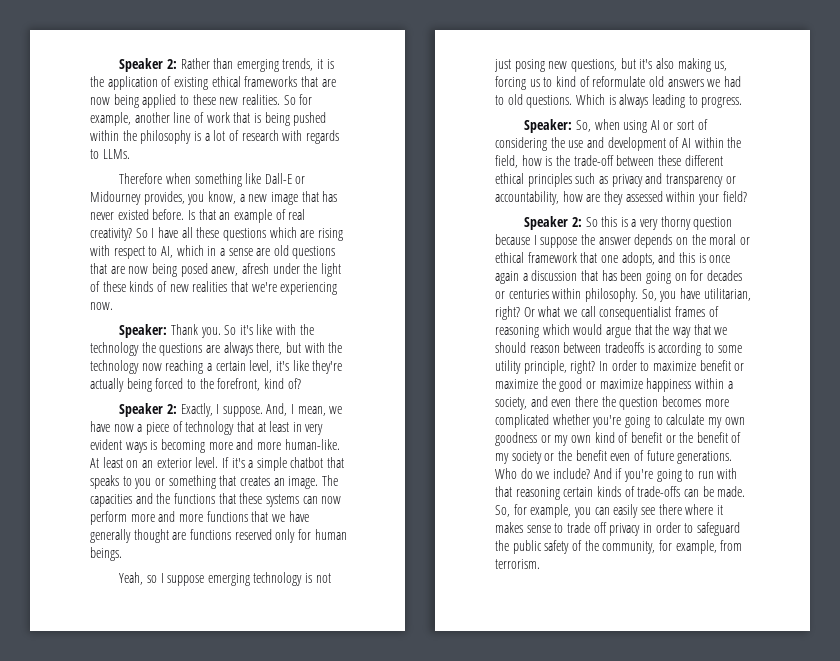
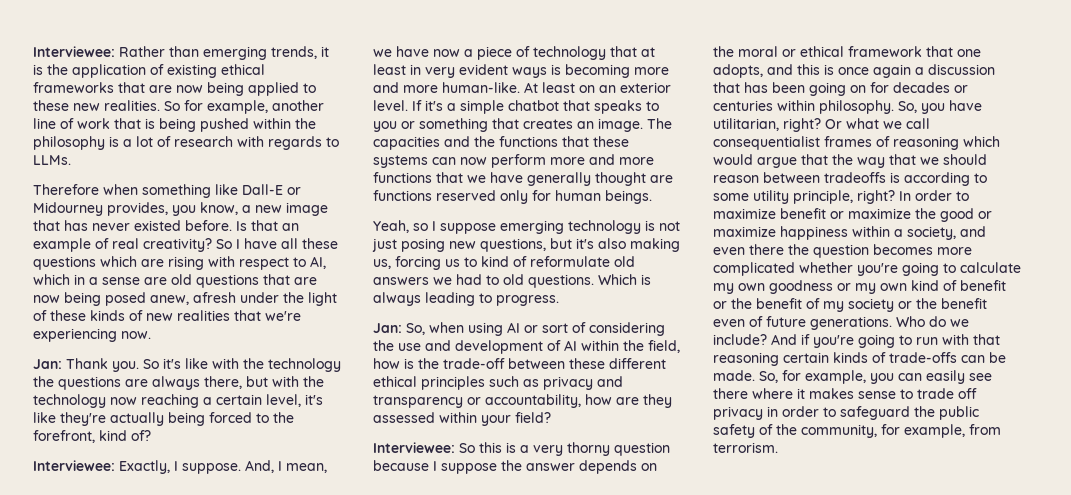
- Speaker 2: Rather than emerging trends, it is the application of existing ethical frameworks that are now being applied to these new realities.
+ Interviewee: Rather than emerging trends, it is the application of existing ethical frameworks that are now being applied to these new realities.
- Speaker: Thank you.
+ Jan: Thank you.
- Speaker 2: Exactly, I suppose.
+ Interviewee: Exactly, I suppose.
- Speaker: So, when using AI or sort of considering the use and development of AI within the field, how is the trade-off between these different ethical principles such as privacy and transparency or accountability, how are they assessed within your field?
+ Jan: So, when using AI or sort of considering the use and development of AI within the field, how is the trade-off between these different ethical principles such as privacy and transparency or accountability, how are they assessed within your field?
- Speaker 2: So this is a very thorny question because I suppose the answer depends on the moral or ethical framework that one adopts, and this is once again a discussion that has been going on for decades or centuries within philosophy.
+ Interviewee: So this is a very thorny question because I suppose the answer depends on the moral or ethical framework that one adopts, and this is once again a discussion that has been going on for decades or centuries within philosophy.

